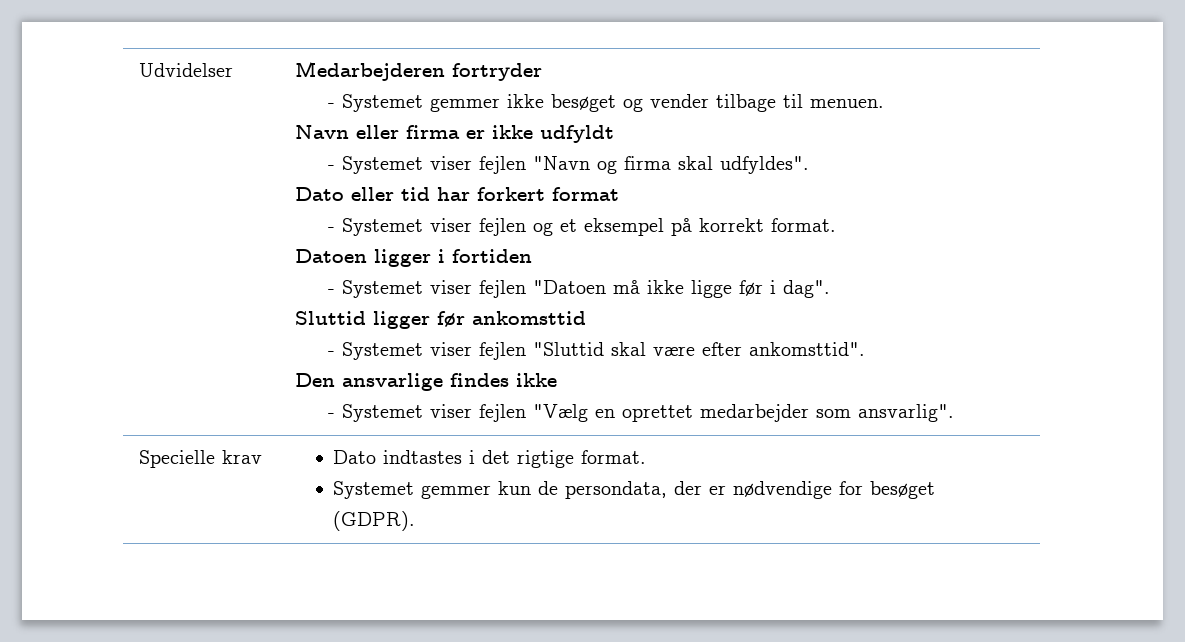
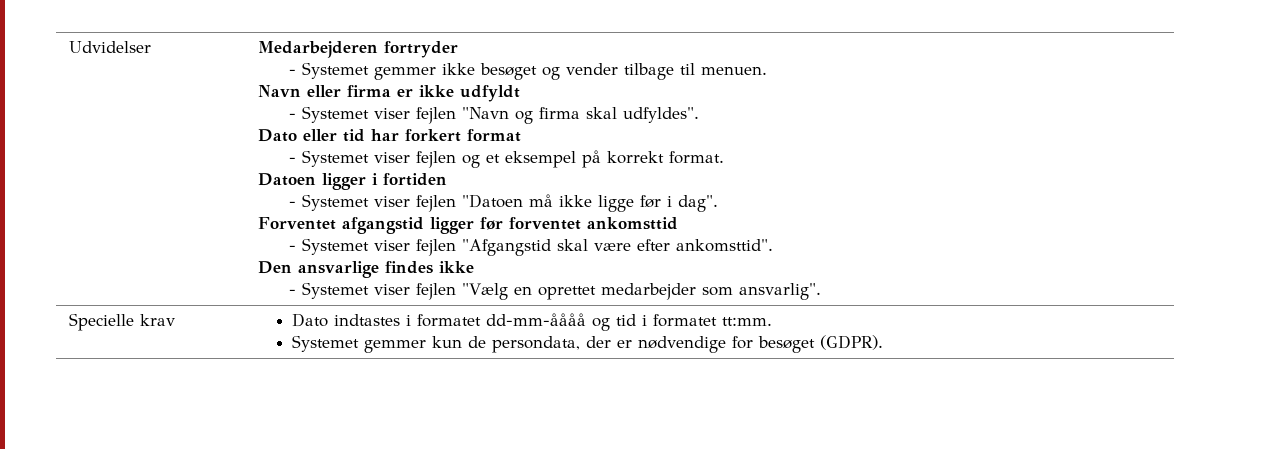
- Sluttid ligger før ankomsttid
+ Forventet afgangstid ligger før forventet ankomsttid
- - Systemet viser fejlen "Sluttid skal være efter ankomsttid".
+ - Systemet viser fejlen "Afgangstid skal være efter ankomsttid".
- Specielle krav | Dato indtastes i det rigtige format.
+ Specielle krav | Dato indtastes i formatet dd-mm-åååå og tid i formatet tt:mm.

